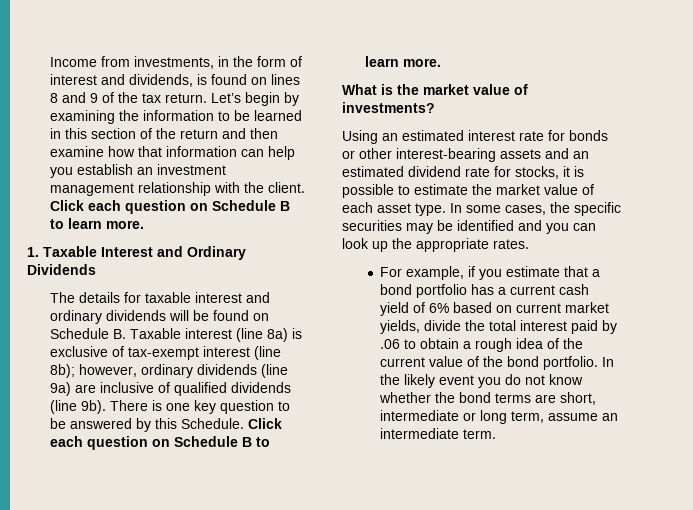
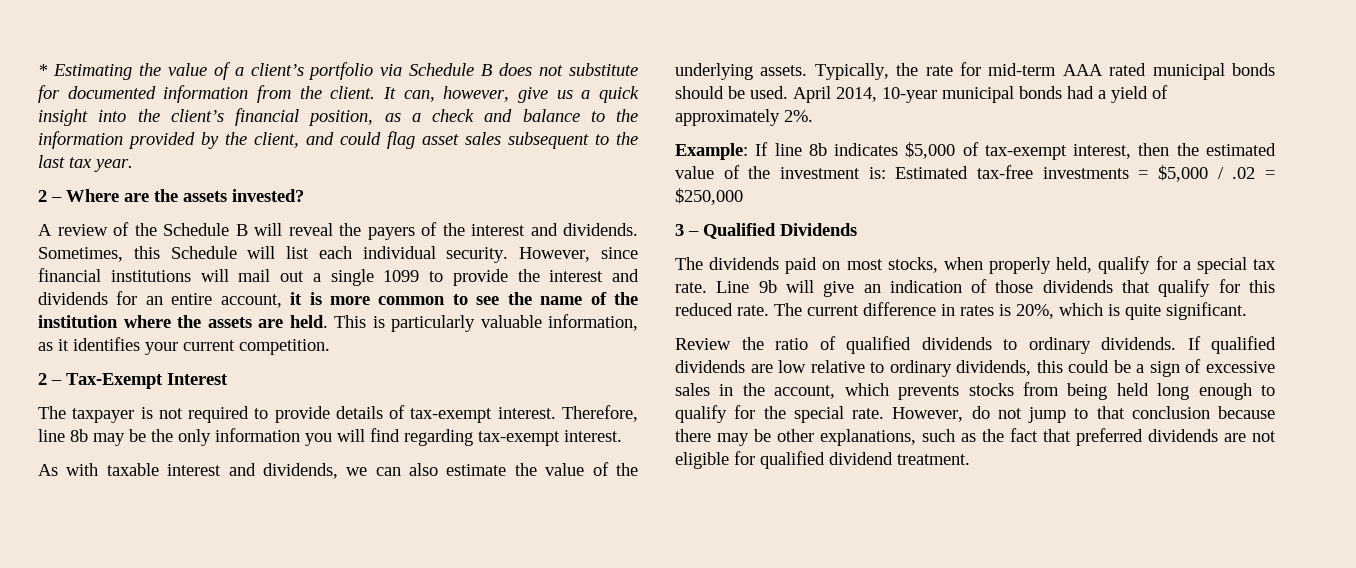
- Income from investments, in the form of interest and dividends, is found on lines 8 and 9 of the tax return. Let’s begin by examining the information to be learned in this section of the return and then examine how that information can help you establish an investment management relationship with the client. Click each question on Schedule B to learn more.
- 1. Taxable Interest and Ordinary Dividends
- The details for taxable interest and ordinary dividends will be found on Schedule B. Taxable interest (line 8a) is exclusive of tax-exempt interest (line 8b); however, ordinary dividends (line 9a) are inclusive of qualified dividends (line 9b). There is one key question to be answered by this Schedule. Click each question on Schedule B to learn more.
- What is the market value of investments?
- Using an estimated interest rate for bonds or other interest-bearing assets and an estimated dividend rate for stocks, it is possible to estimate the market value of each asset type. In some cases, the specific securities may be identified and you can look up the appropriate rates.
- For example, if you estimate that a bond portfolio has a current cash yield of 6% based on current market yields, divide the total interest paid by .06 to obtain a rough idea of the current value of the bond portfolio. In the likely event you do not know whether the bond terms are short, intermediate or long term, assume an intermediate term.
+ * Estimating the value of a client’s portfolio via Schedule B does not substitute for documented information from the client. It can, however, give us a quick insight into the client’s financial position, as a check and balance to the information provided by the client, and could flag asset sales subsequent to the last tax year.
+ 2 – Where are the assets invested?
+ A review of the Schedule B will reveal the payers of the interest and dividends. Sometimes, this Schedule will list each individual security. However, since financial institutions will mail out a single 1099 to provide the interest and dividends for an entire account, it is more common to see the name of the institution where the assets are held. This is particularly valuable information, as it identifies your current competition.
+ 2 – Tax-Exempt Interest
+ The taxpayer is not required to provide details of tax-exempt interest. Therefore, line 8b may be the only information you will find regarding tax-exempt interest.
+ As with taxable interest and dividends, we can also estimate the value of the underlying assets. Typically, the rate for mid-term AAA rated municipal bonds should be used. April 2014, 10-year municipal bonds had a yield of approximately 2%.
+ Example: If line 8b indicates $5,000 of tax-exempt interest, then the estimated value of the investment is: Estimated tax-free investments = $5,000 / .02 = $250,000
+ 3 – Qualified Dividends
+ The dividends paid on most stocks, when properly held, qualify for a special tax rate. Line 9b will give an indication of those dividends that qualify for this reduced rate. The current difference in rates is 20%, which is quite significant.
+ Review the ratio of qualified dividends to ordinary dividends. If qualified dividends are low relative to ordinary dividends, this could be a sign of excessive sales in the account, which prevents stocks from being held long enough to qualify for the special rate. However, do not jump to that conclusion because there may be other explanations, such as the fact that preferred dividends are not eligible for qualified dividend treatment.

